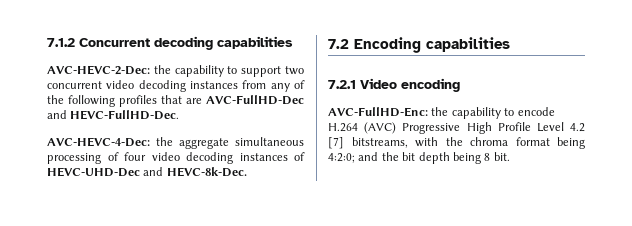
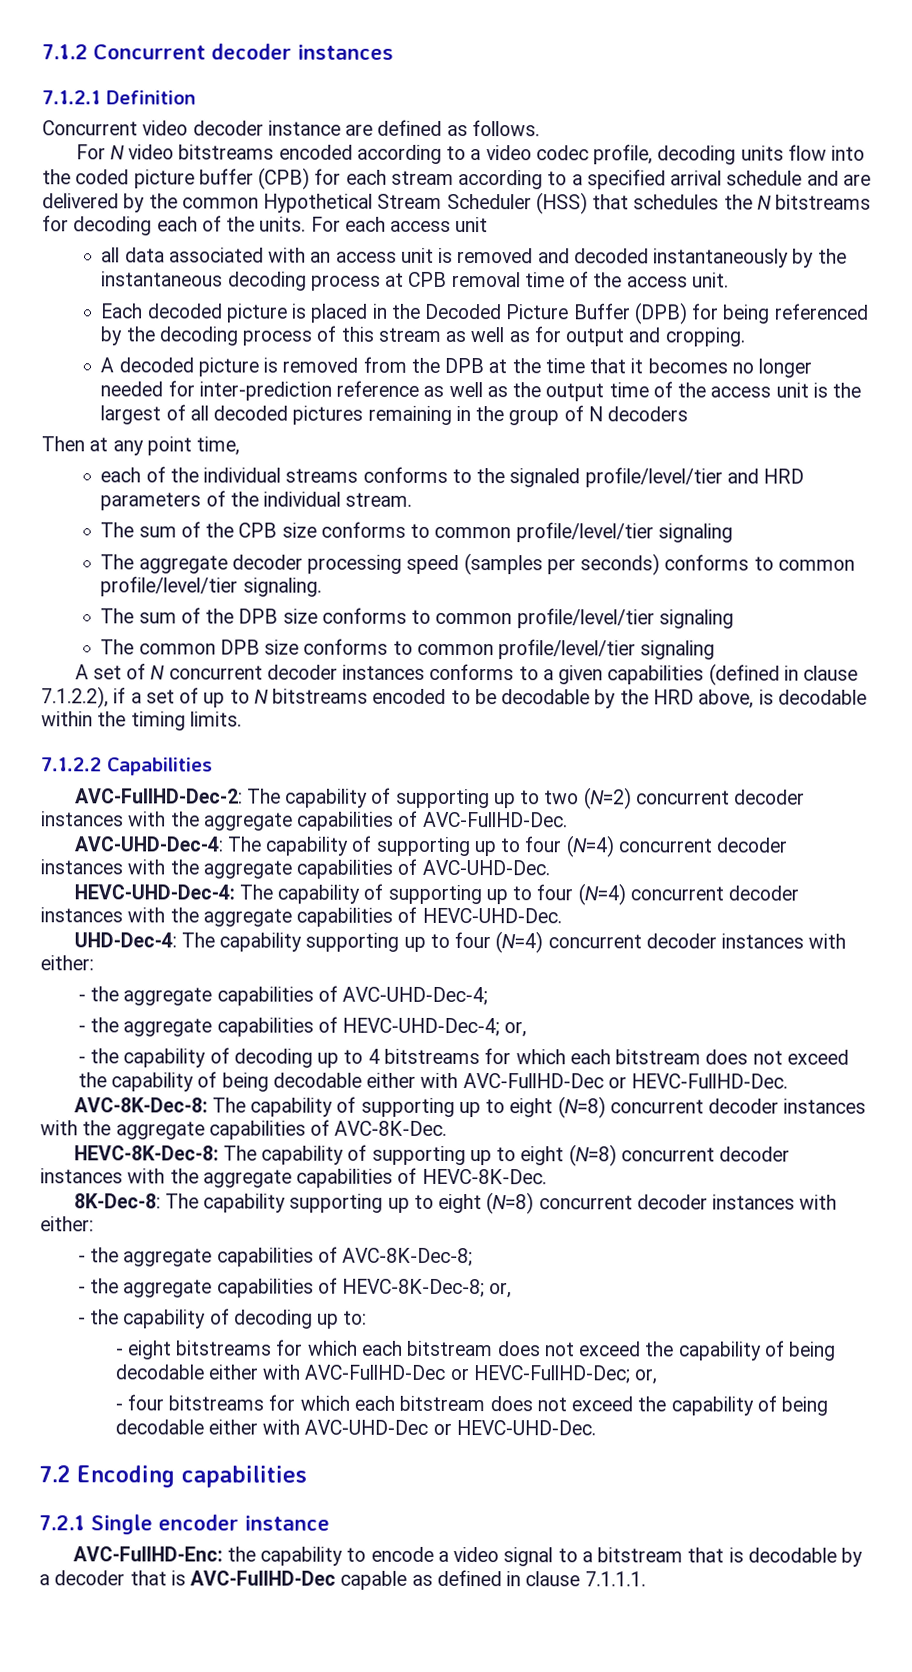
- 7.1.2 Concurrent decoding capabilities
- AVC-HEVC-2-Dec: the capability to support two concurrent video decoding instances from any of the following profiles that are AVC-FullHD-Dec and HEVC-FullHD-Dec.
- AVC-HEVC-4-Dec: the aggregate simultaneous processing of four video decoding instances of HEVC-UHD-Dec and HEVC-8k-Dec.
+ 7.1.2 Concurrent decoder instances
+ 7.1.2.1 Definition
+ Concurrent video decoder instance are defined as follows.
+ For N video bitstreams encoded according to a video codec profile, decoding units flow into the coded picture buffer (CPB) for each stream according to a specified arrival schedule and are delivered by the common Hypothetical Stream Scheduler (HSS) that schedules the N bitstreams for decoding each of the units. For each access unit
+ all data associated with an access unit is removed and decoded instantaneously by the instantaneous decoding process at CPB removal time of the access unit.
+ Each decoded picture is placed in the Decoded Picture Buffer (DPB) for being referenced by the decoding process of this stream as well as for output and cropping.
+ A decoded picture is removed from the DPB at the time that it becomes no longer needed for inter-prediction reference as well as the output time of the access unit is the largest of all decoded pictures remaining in the group of N decoders
+ Then at any point time,
+ each of the individual streams conforms to the signaled profile/level/tier and HRD parameters of the individual stream.
+ The sum of the CPB size conforms to common profile/level/tier signaling
+ The aggregate decoder processing speed (samples per seconds) conforms to common profile/level/tier signaling.
+ The sum of the DPB size conforms to common profile/level/tier signaling
+ The common DPB size conforms to common profile/level/tier signaling
+ A set of N concurrent decoder instances conforms to a given capabilities (defined in clause 7.1.2.2), if a set of up to N bitstreams encoded to be decodable by the HRD above, is decodable within the timing limits.
+ 7.1.2.2 Capabilities
+ AVC-FullHD-Dec-2: The capability of supporting up to two (N=2) concurrent decoder instances with the aggregate capabilities of AVC-FullHD-Dec.
+ AVC-UHD-Dec-4: The capability of supporting up to four (N=4) concurrent decoder instances with the aggregate capabilities of AVC-UHD-Dec.
+ HEVC-UHD-Dec-4: The capability of supporting up to four (N=4) concurrent decoder instances with the aggregate capabilities of HEVC-UHD-Dec.
+ UHD-Dec-4: The capability supporting up to four (N=4) concurrent decoder instances with either:
+ - the aggregate capabilities of AVC-UHD-Dec-4;
+ - the aggregate capabilities of HEVC-UHD-Dec-4; or,
+ - the capability of decoding up to 4 bitstreams for which each bitstream does not exceed the capability of being decodable either with AVC-FullHD-Dec or HEVC-FullHD-Dec.
+ AVC-8K-Dec-8: The capability of supporting up to eight (N=8) concurrent decoder instances with the aggregate capabilities of AVC-8K-Dec.
+ HEVC-8K-Dec-8: The capability of supporting up to eight (N=8) concurrent decoder instances with the aggregate capabilities of HEVC-8K-Dec.
+ 8K-Dec-8: The capability supporting up to eight (N=8) concurrent decoder instances with either:
+ - the aggregate capabilities of AVC-8K-Dec-8;
+ - the aggregate capabilities of HEVC-8K-Dec-8; or,
+ - the capability of decoding up to:
+ - eight bitstreams for which each bitstream does not exceed the capability of being decodable either with AVC-FullHD-Dec or HEVC-FullHD-Dec; or,
+ - four bitstreams for which each bitstream does not exceed the capability of being decodable either with AVC-UHD-Dec or HEVC-UHD-Dec.
- 7.2.1 Video encoding
+ 7.2.1 Single encoder instance
- AVC-FullHD-Enc: the capability to encode H.264 (AVC) Progressive High Profile Level 4.2 [7] bitstreams, with the chroma format being 4:2:0; and the bit depth being 8 bit.
+ AVC-FullHD-Enc: the capability to encode a video signal to a bitstream that is decodable by a decoder that is AVC-FullHD-Dec capable as defined in clause 7.1.1.1.

